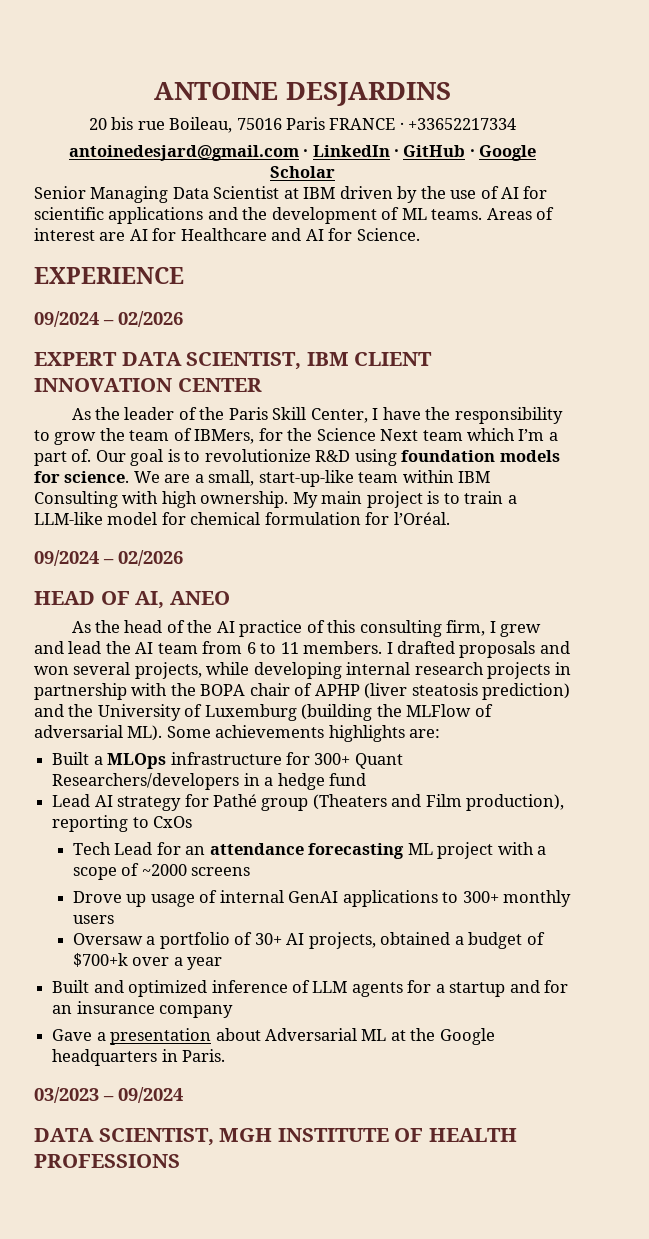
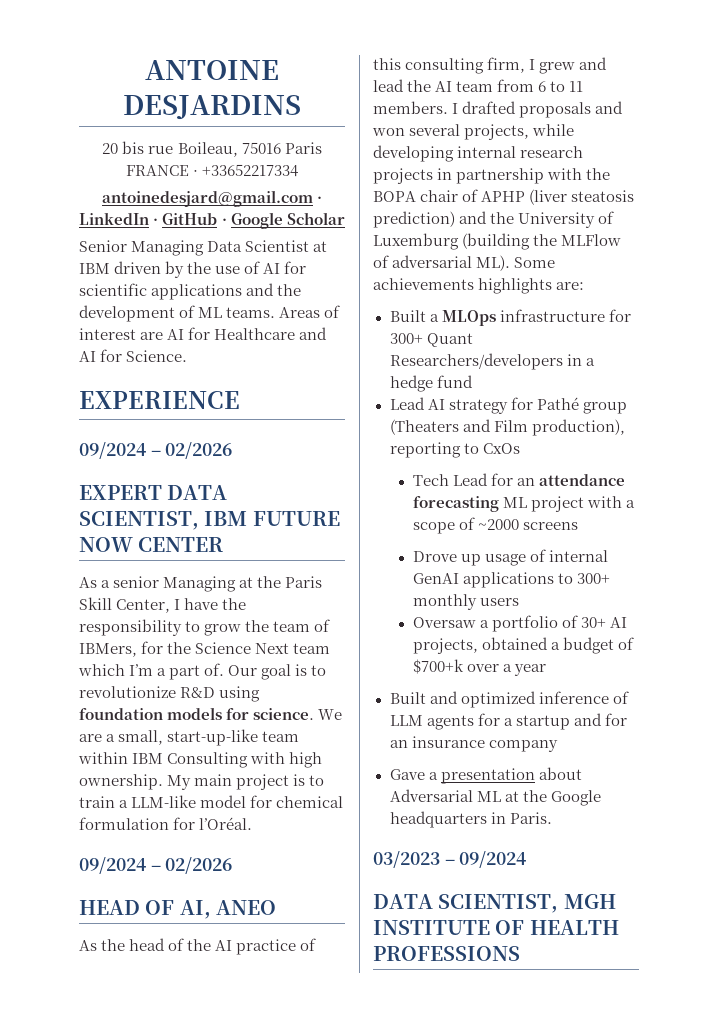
- EXPERT DATA SCIENTIST, IBM CLIENT INNOVATION CENTER
+ EXPERT DATA SCIENTIST, IBM FUTURE NOW CENTER
- As the leader of the Paris Skill Center, I have the responsibility to grow the team of IBMers, for the Science Next team which I’m a part of.
+ As a senior Managing at the Paris Skill Center, I have the responsibility to grow the team of IBMers, for the Science Next team which I’m a part of.

